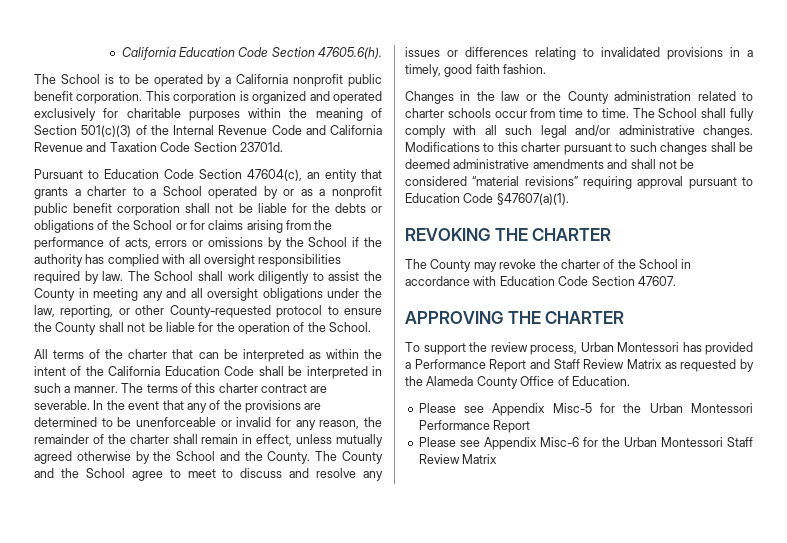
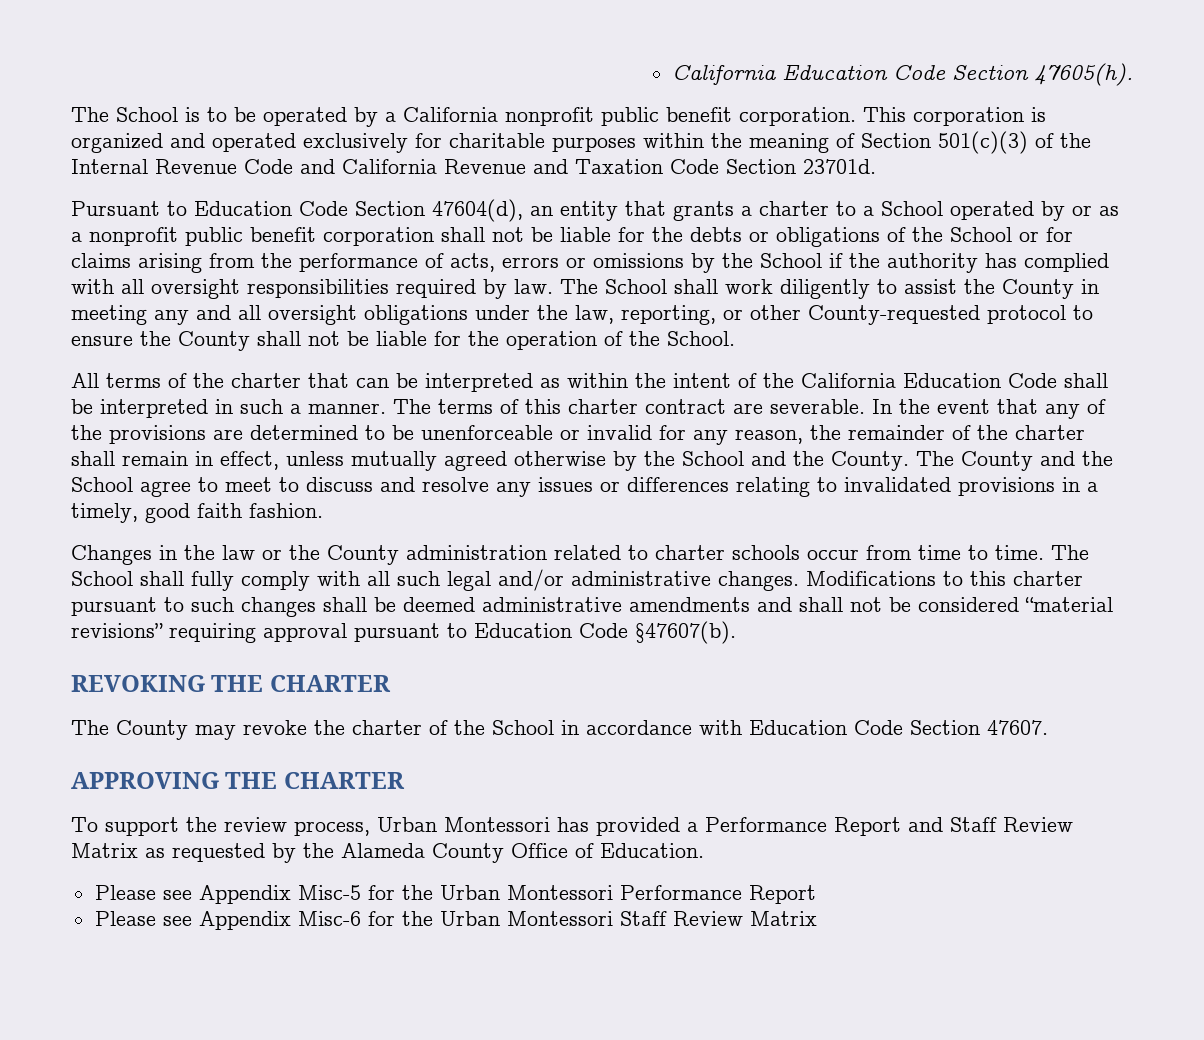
- California Education Code Section 47605.6(h).
+ California Education Code Section 47605(h).
- Pursuant to Education Code Section 47604(c), an entity that grants a charter to a School operated by or as a nonprofit public benefit corporation shall not be liable for the debts or obligations of the School or for claims arising from the performance of acts, errors or omissions by the School if the authority has complied with all oversight responsibilities required by law.
+ Pursuant to Education Code Section 47604(d), an entity that grants a charter to a School operated by or as a nonprofit public benefit corporation shall not be liable for the debts or obligations of the School or for claims arising from the performance of acts, errors or omissions by the School if the authority has complied with all oversight responsibilities required by law.
- Modifications to this charter pursuant to such changes shall be deemed administrative amendments and shall not be considered “material revisions” requiring approval pursuant to Education Code §47607(a)(1).
+ Modifications to this charter pursuant to such changes shall be deemed administrative amendments and shall not be considered “material revisions” requiring approval pursuant to Education Code §47607(b).

